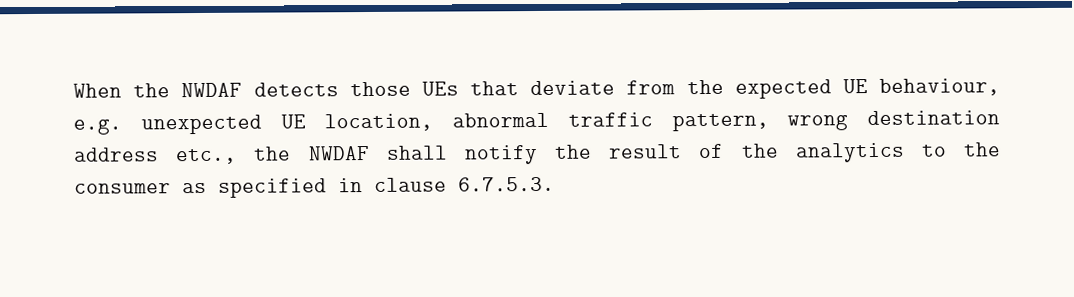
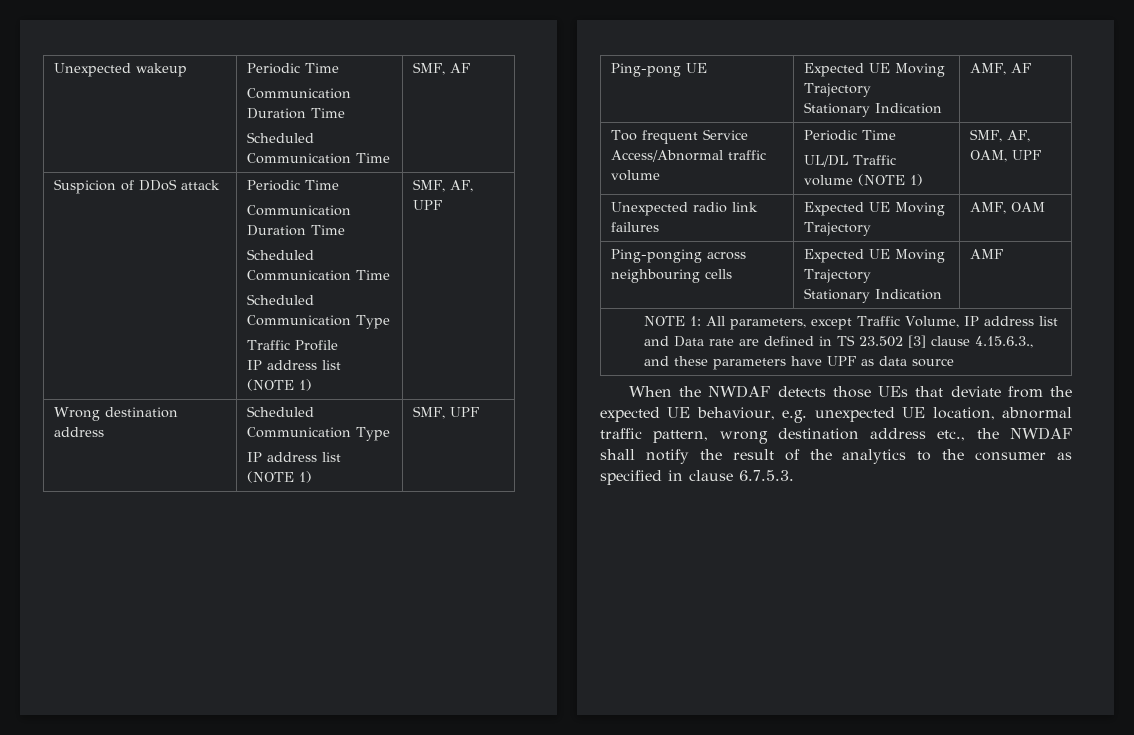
+ Unexpected wakeup | Periodic Time
+ Communication Duration Time
+ Scheduled Communication Time | SMF, AF
+ Suspicion of DDoS attack | Periodic Time
+ Communication Duration Time
+ Scheduled Communication Time
+ Scheduled Communication Type
+ Traffic Profile
+ IP address list (NOTE 1) | SMF, AF, UPF
+ Wrong destination address | Scheduled Communication Type
+ IP address list (NOTE 1) | SMF, UPF
+ Ping-pong UE | Expected UE Moving Trajectory
+ Stationary Indication | AMF, AF
+ Too frequent Service Access/Abnormal traffic volume | Periodic Time
+ UL/DL Traffic volume (NOTE 1) | SMF, AF, OAM, UPF
+ Unexpected radio link failures | Expected UE Moving Trajectory | AMF, OAM
+ Ping-ponging across neighbouring cells | Expected UE Moving Trajectory
+ Stationary Indication | AMF
+ NOTE 1: All parameters, except Traffic Volume, IP address list and Data rate are defined in TS 23.502 [3] clause 4.15.6.3., and these parameters have UPF as data source

